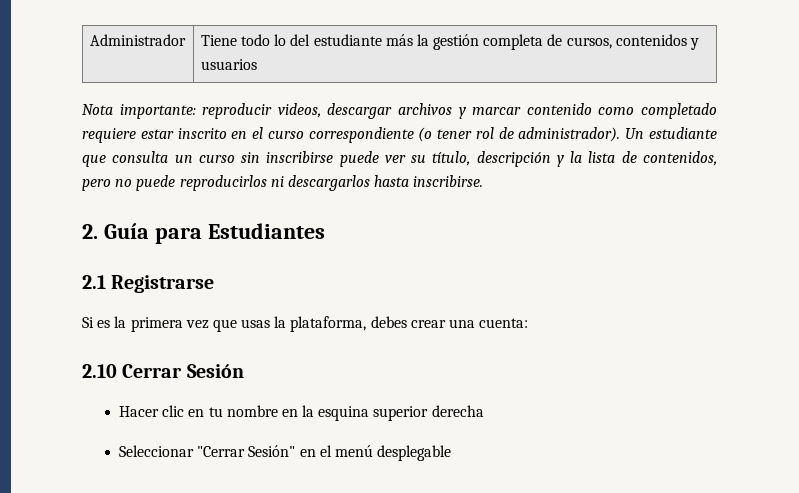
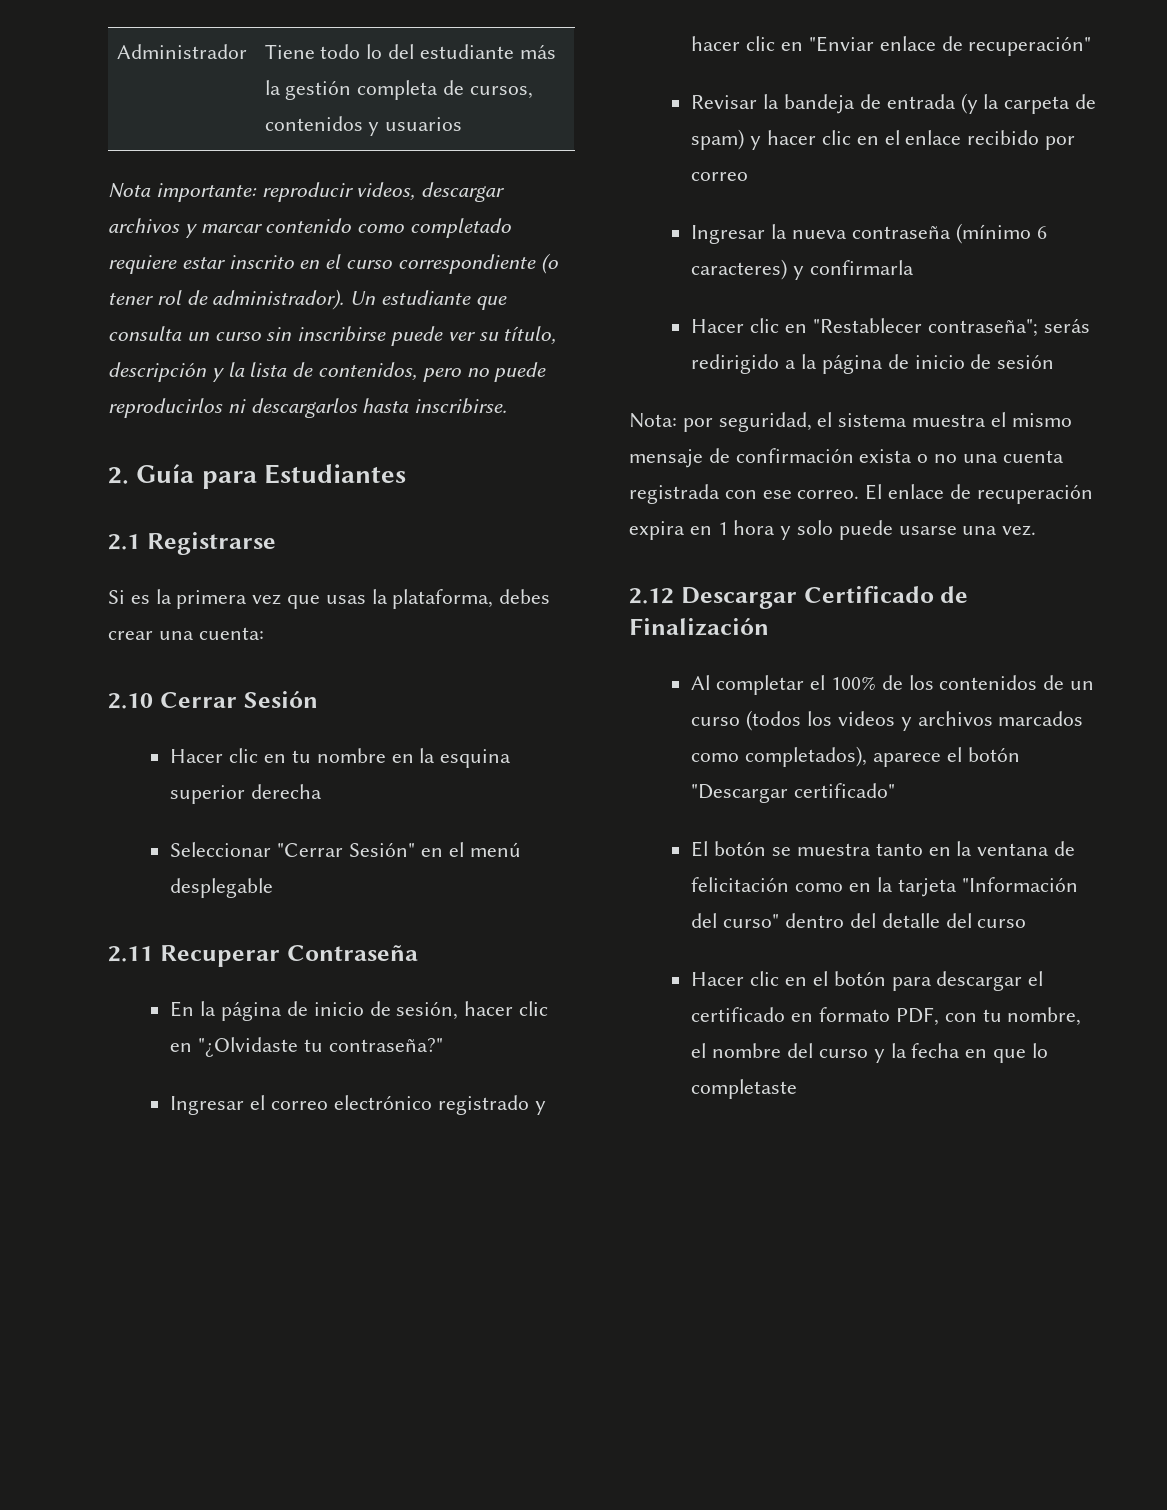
+ 2.11 Recuperar Contraseña
+ En la página de inicio de sesión, hacer clic en "¿Olvidaste tu contraseña?"
+ Ingresar el correo electrónico registrado y hacer clic en "Enviar enlace de recuperación"
+ Revisar la bandeja de entrada (y la carpeta de spam) y hacer clic en el enlace recibido por correo
+ Ingresar la nueva contraseña (mínimo 6 caracteres) y confirmarla
+ Hacer clic en "Restablecer contraseña"; serás redirigido a la página de inicio de sesión
+ Nota: por seguridad, el sistema muestra el mismo mensaje de confirmación exista o no una cuenta registrada con ese correo. El enlace de recuperación expira en 1 hora y solo puede usarse una vez.
+ 2.12 Descargar Certificado de Finalización
+ Al completar el 100% de los contenidos de un curso (todos los videos y archivos marcados como completados), aparece el botón "Descargar certificado"
+ El botón se muestra tanto en la ventana de felicitación como en la tarjeta "Información del curso" dentro del detalle del curso
+ Hacer clic en el botón para descargar el certificado en formato PDF, con tu nombre, el nombre del curso y la fecha en que lo completaste

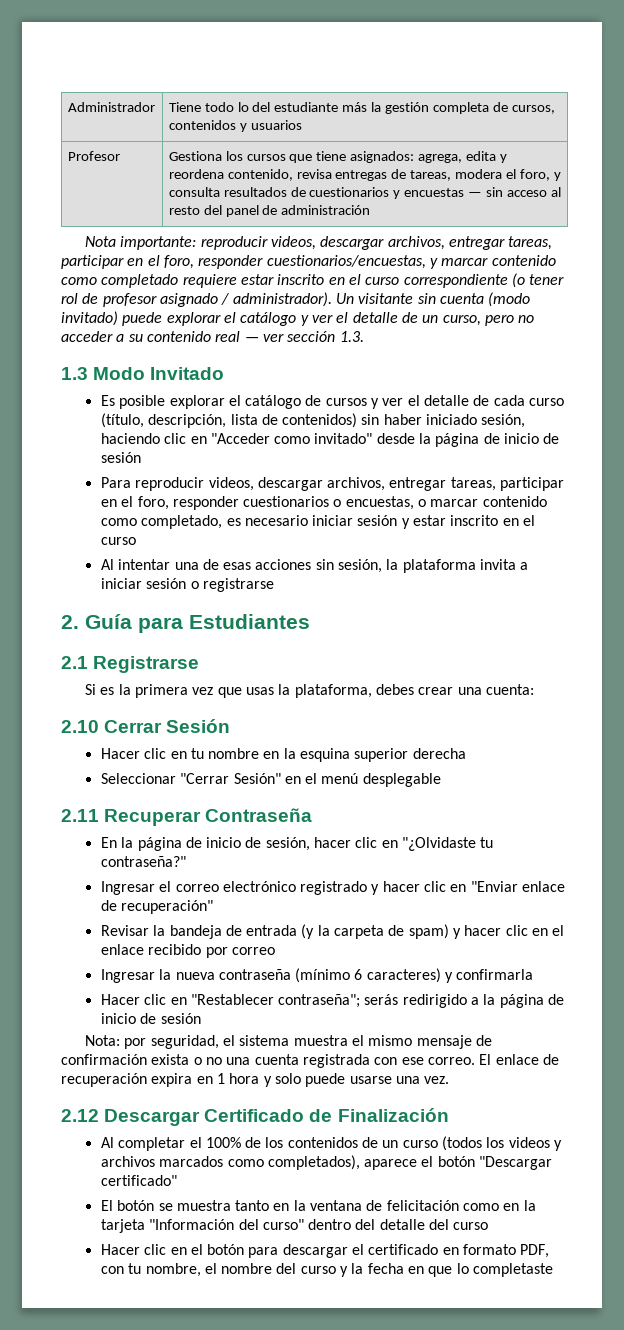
+ Profesor | Gestiona los cursos que tiene asignados: agrega, edita y reordena contenido, revisa entregas de tareas, modera el foro, y consulta resultados de cuestionarios y encuestas — sin acceso al resto del panel de administración
- Nota importante: reproducir videos, descargar archivos y marcar contenido como completado requiere estar inscrito en el curso correspondiente (o tener rol de administrador). Un estudiante que consulta un curso sin inscribirse puede ver su título, descripción y la lista de contenidos, pero no puede reproducirlos ni descargarlos hasta inscribirse.
+ Nota importante: reproducir videos, descargar archivos, entregar tareas, participar en el foro, responder cuestionarios/encuestas, y marcar contenido como completado requiere estar inscrito en el curso correspondiente (o tener rol de profesor asignado / administrador). Un visitante sin cuenta (modo invitado) puede explorar el catálogo y ver el detalle de un curso, pero no acceder a su contenido real — ver sección 1.3.
+ 1.3 Modo Invitado
+ Es posible explorar el catálogo de cursos y ver el detalle de cada curso (título, descripción, lista de contenidos) sin haber iniciado sesión, haciendo clic en "Acceder como invitado" desde la página de inicio de sesión
+ Para reproducir videos, descargar archivos, entregar tareas, participar en el foro, responder cuestionarios o encuestas, o marcar contenido como completado, es necesario iniciar sesión y estar inscrito en el curso
+ Al intentar una de esas acciones sin sesión, la plataforma invita a iniciar sesión o registrarse

